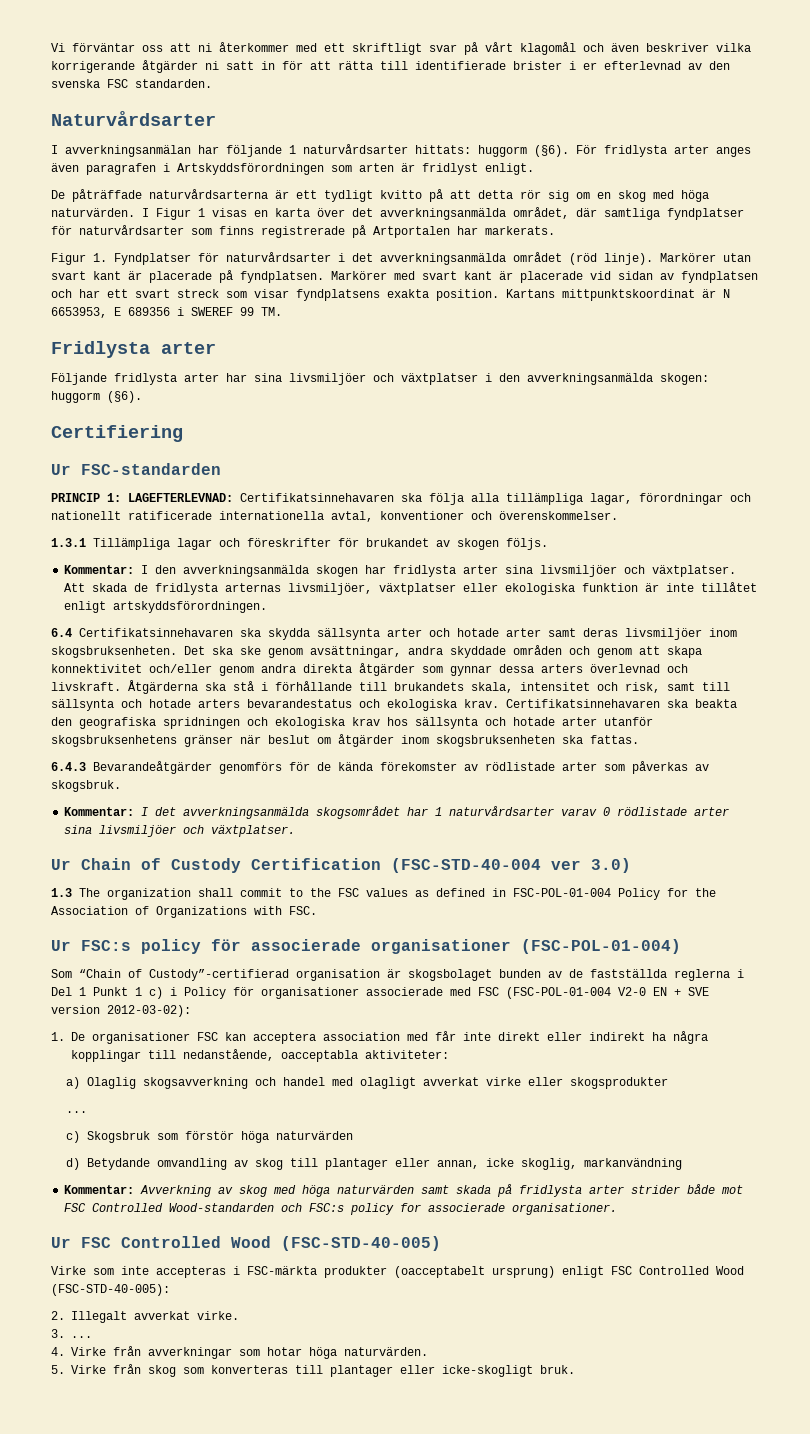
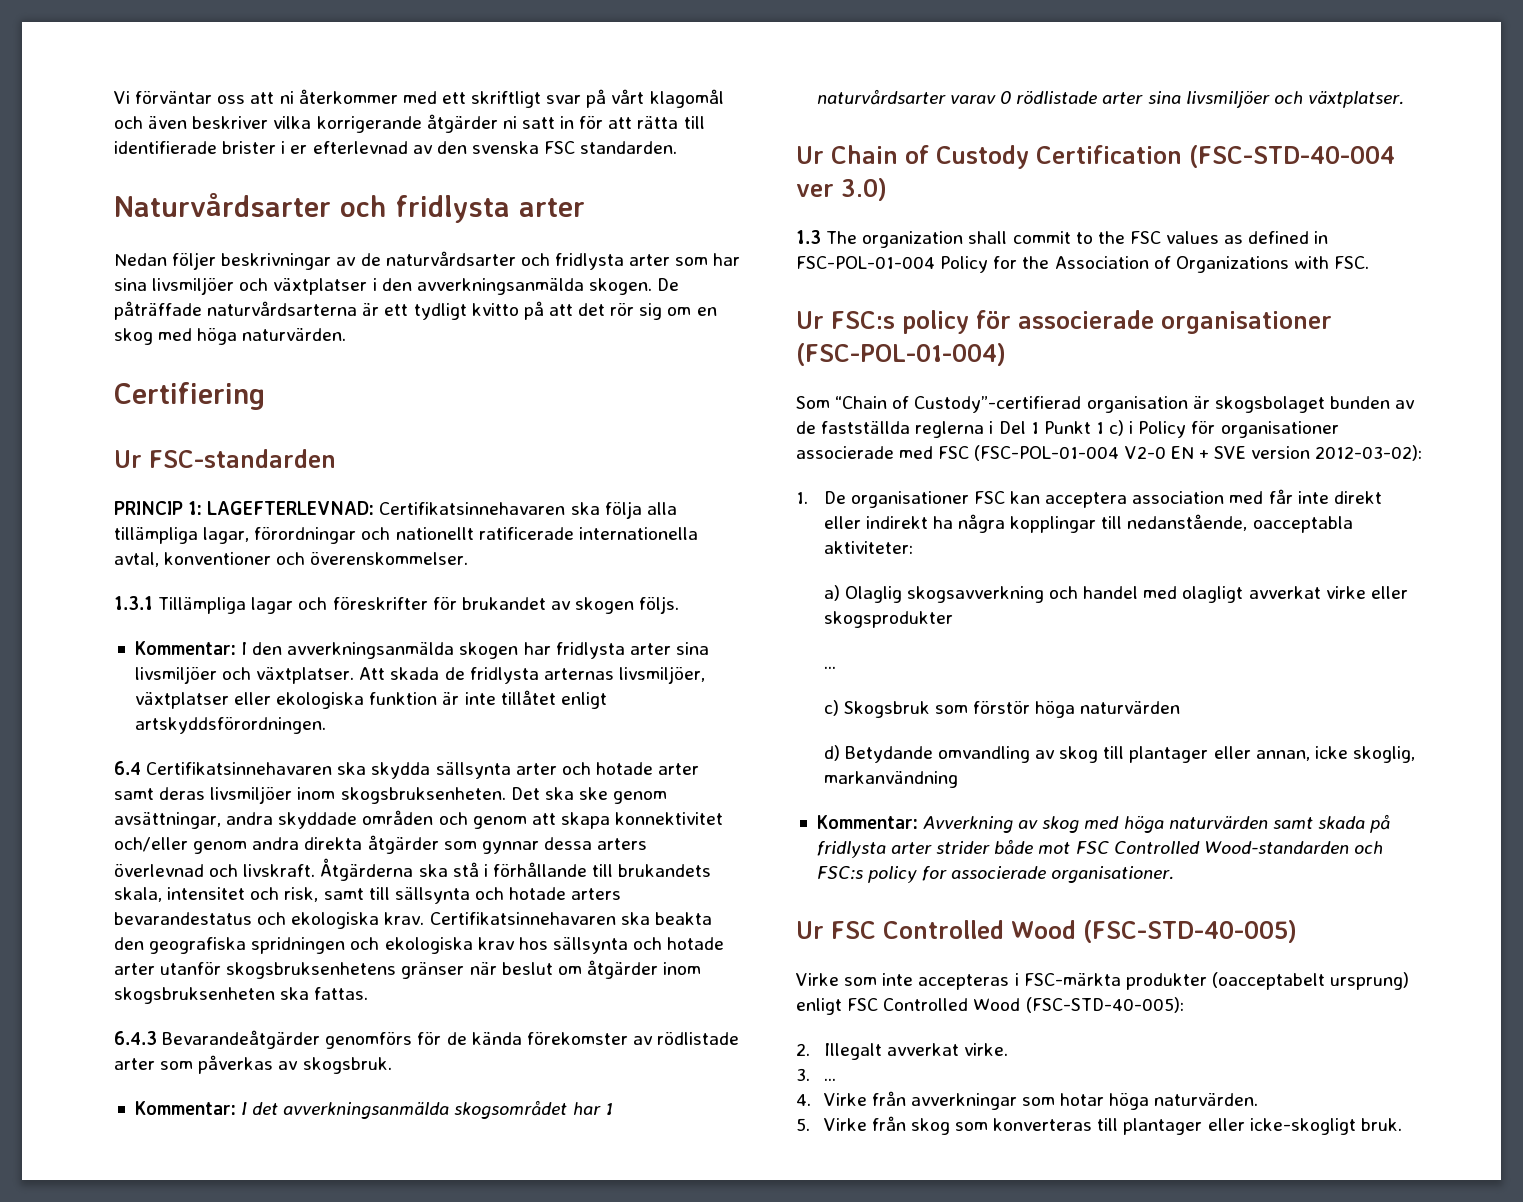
- Naturvårdsarter
- I avverkningsanmälan har följande 1 naturvårdsarter hittats: huggorm (§6). För fridlysta arter anges även paragrafen i Artskyddsförordningen som arten är fridlyst enligt.
- De påträffade naturvårdsarterna är ett tydligt kvitto på att detta rör sig om en skog med höga naturvärden. I Figur 1 visas en karta över det avverkningsanmälda området, där samtliga fyndplatser för naturvårdsarter som finns registrerade på Artportalen har markerats.
- Figur 1. Fyndplatser för naturvårdsarter i det avverkningsanmälda området (röd linje). Markörer utan svart kant är placerade på fyndplatsen. Markörer med svart kant är placerade vid sidan av fyndplatsen och har ett svart streck som visar fyndplatsens exakta position. Kartans mittpunktskoordinat är N 6653953, E 689356 i SWEREF 99 TM.
- Fridlysta arter
- Följande fridlysta arter har sina livsmiljöer och växtplatser i den avverkningsanmälda skogen: huggorm (§6).
+ Naturvårdsarter och fridlysta arter
+ Nedan följer beskrivningar av de naturvårdsarter och fridlysta arter som har sina livsmiljöer och växtplatser i den avverkningsanmälda skogen. De påträffade naturvårdsarterna är ett tydligt kvitto på att det rör sig om en skog med höga naturvärden.

